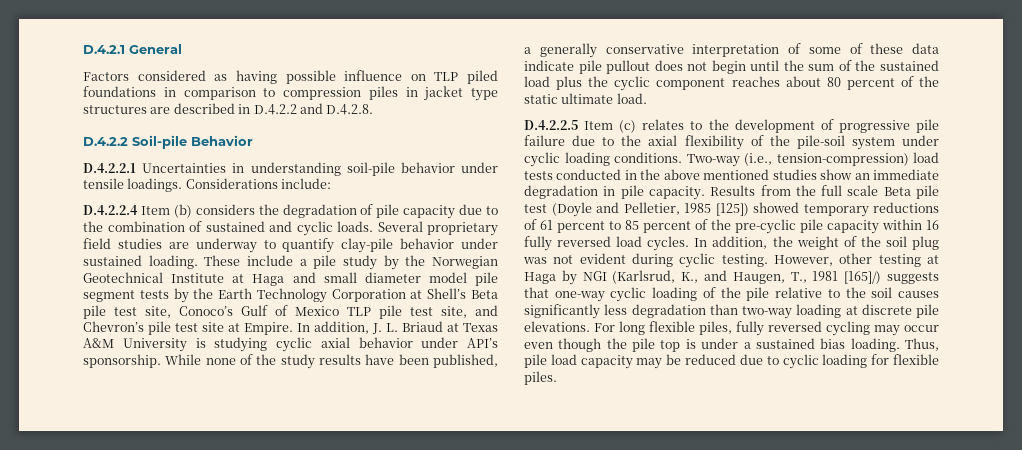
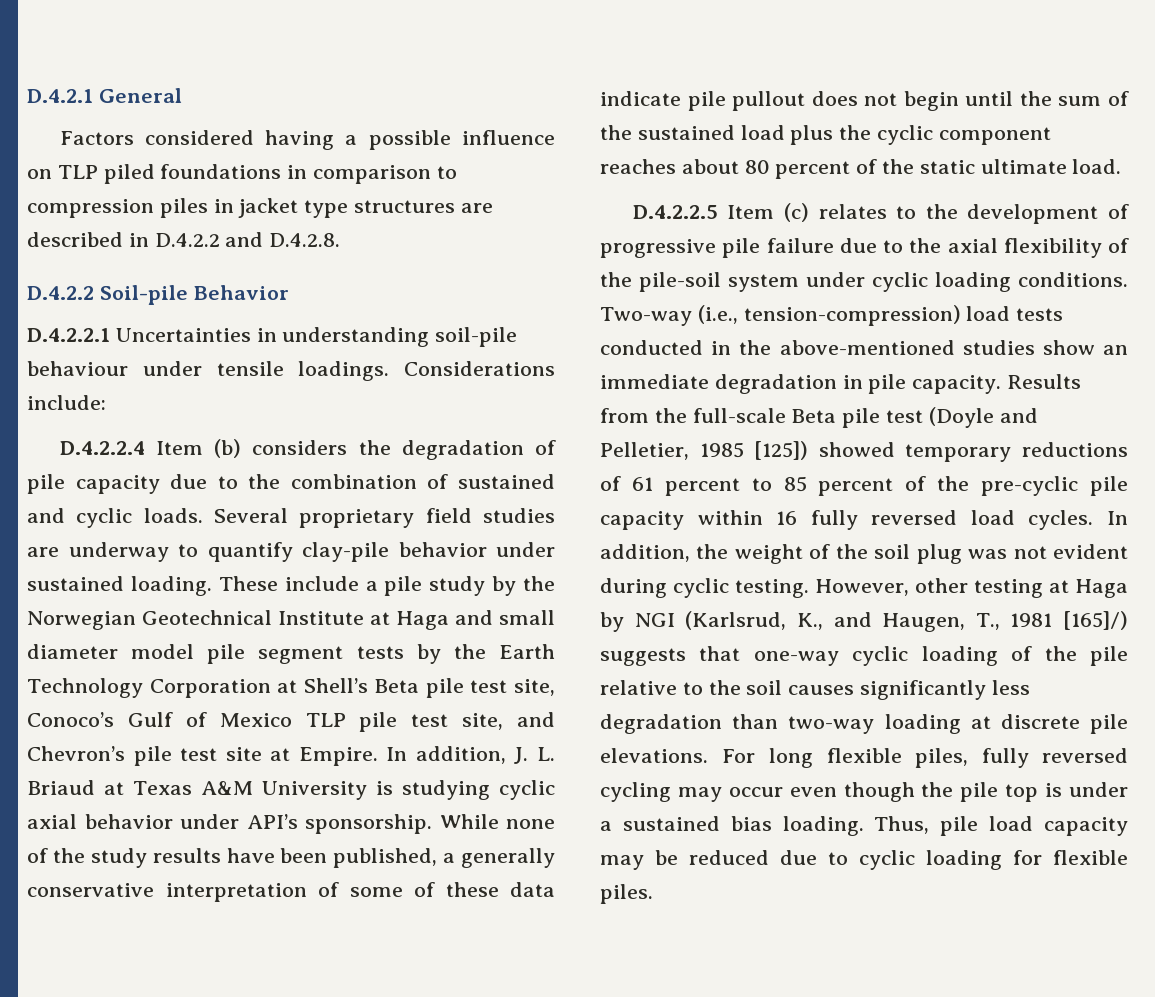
- Factors considered as having possible influence on TLP piled foundations in comparison to compression piles in jacket type structures are described in D.4.2.2 and D.4.2.8.
+ Factors considered having a possible influence on TLP piled foundations in comparison to compression piles in jacket type structures are described in D.4.2.2 and D.4.2.8.
- D.4.2.2.1 Uncertainties in understanding soil-pile behavior under tensile loadings.
+ D.4.2.2.1 Uncertainties in understanding soil-pile behaviour under tensile loadings.
- Two-way (i.e., tension-compression) load tests conducted in the above mentioned studies show an immediate degradation in pile capacity.
+ Two-way (i.e., tension-compression) load tests conducted in the above-mentioned studies show an immediate degradation in pile capacity.
- Results from the full scale Beta pile test (Doyle and Pelletier, 1985 [125]) showed temporary reductions of 61 percent to 85 percent of the pre-cyclic pile capacity within 16 fully reversed load cycles.
+ Results from the full-scale Beta pile test (Doyle and Pelletier, 1985 [125]) showed temporary reductions of 61 percent to 85 percent of the pre-cyclic pile capacity within 16 fully reversed load cycles.

